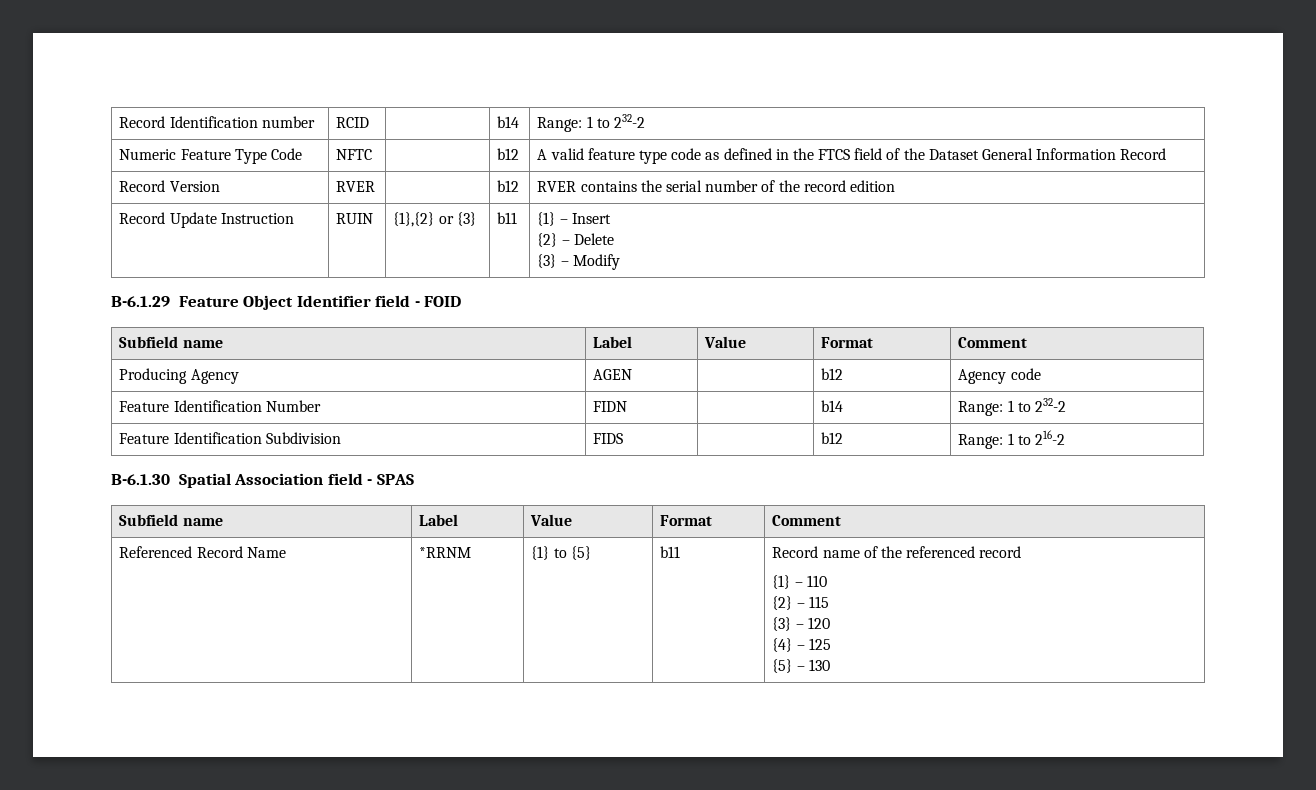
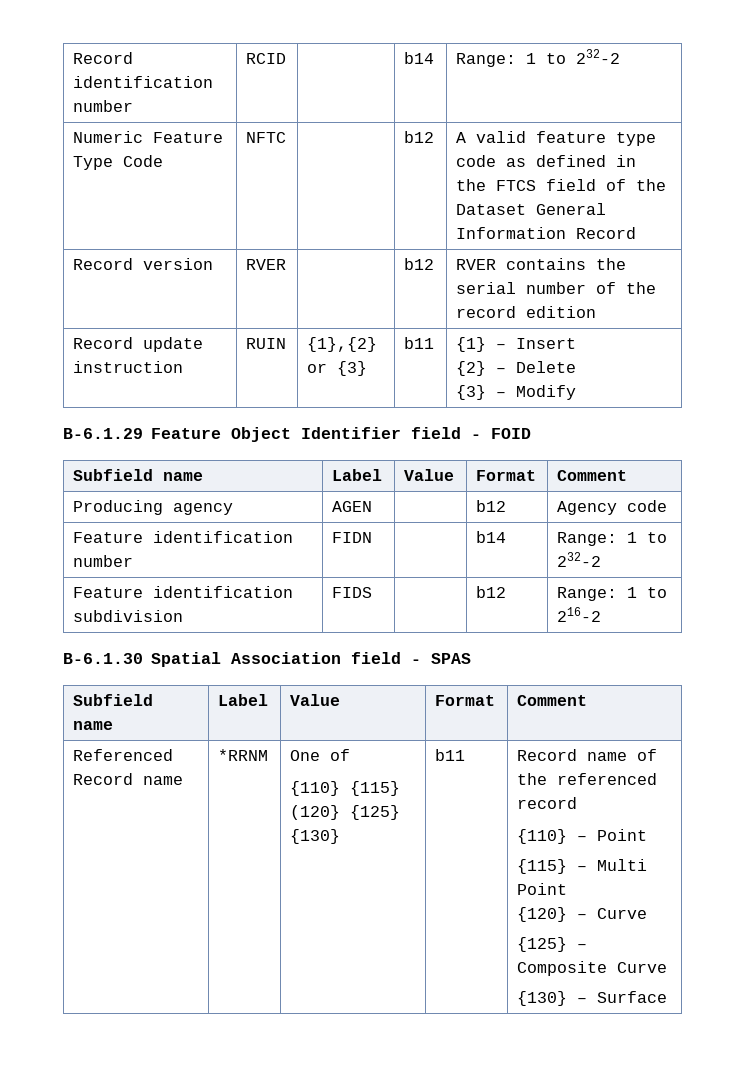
- Record Identification number | RCID | | b14 | Range: 1 to 232-2
+ Record identification number | RCID | | b14 | Range: 1 to 232-2
- Record Version | RVER | | b12 | RVER contains the serial number of the record edition
+ Record version | RVER | | b12 | RVER contains the serial number of the record edition
- Record Update Instruction | RUIN | {1},{2} or {3} | b11 | {1} – Insert
+ Record update instruction | RUIN | {1},{2} or {3} | b11 | {1} – Insert
- Producing Agency | AGEN | | b12 | Agency code
+ Producing agency | AGEN | | b12 | Agency code
- Feature Identification Number | FIDN | | b14 | Range: 1 to 232-2
+ Feature identification number | FIDN | | b14 | Range: 1 to 232-2
- Feature Identification Subdivision | FIDS | | b12 | Range: 1 to 216-2
+ Feature identification subdivision | FIDS | | b12 | Range: 1 to 216-2
- Referenced Record Name | *RRNM | {1} to {5} | b11 | Record name of the referenced record
- {1} – 110
- {2} – 115
- {3} – 120
- {4} – 125
- {5} – 130
+ Referenced Record name | *RRNM | One of
+ {110} {115} (120} {125} {130} | b11 | Record name of the referenced record
+ {110} – Point
+ {115} – Multi Point
+ {120} – Curve
+ {125} – Composite Curve
+ {130} – Surface

